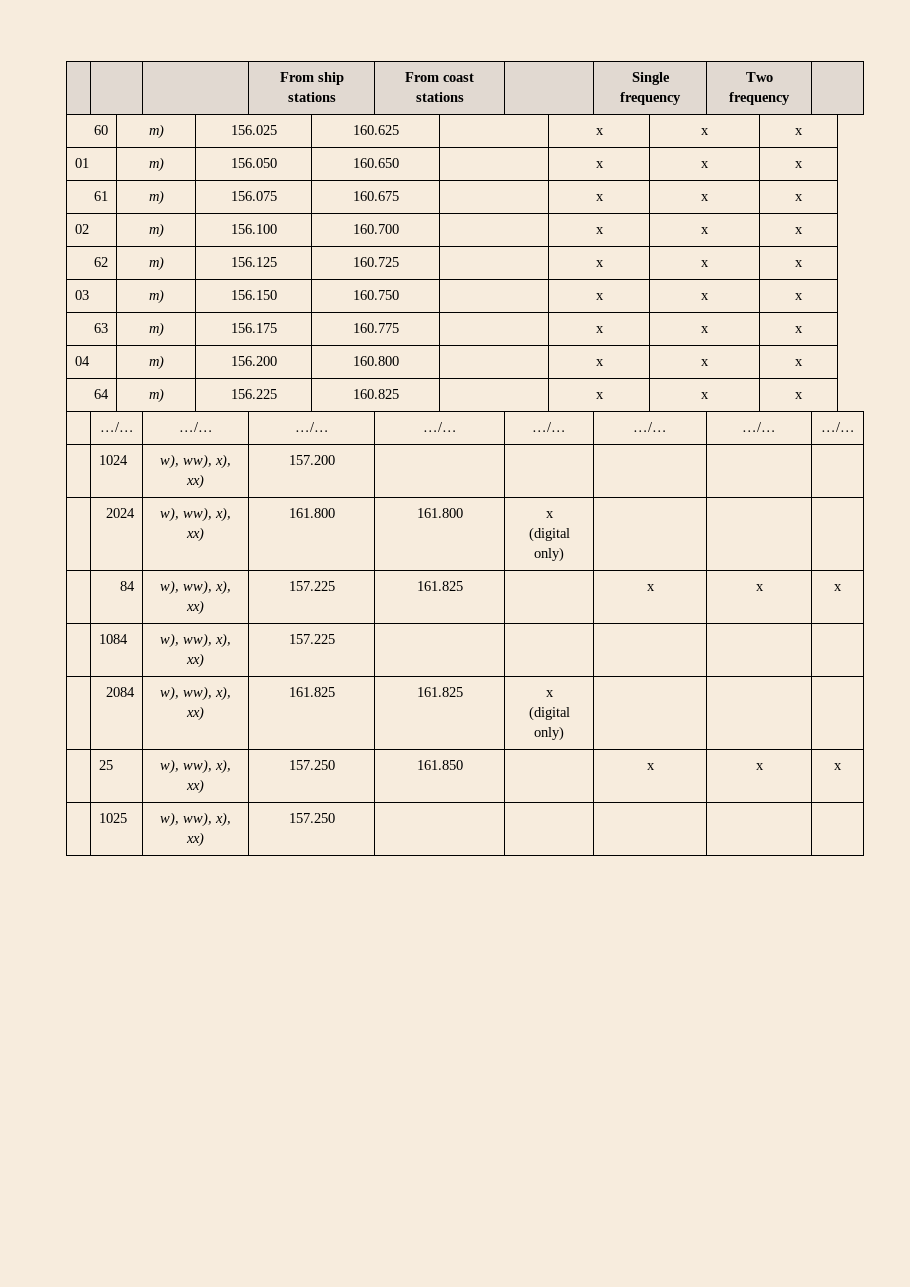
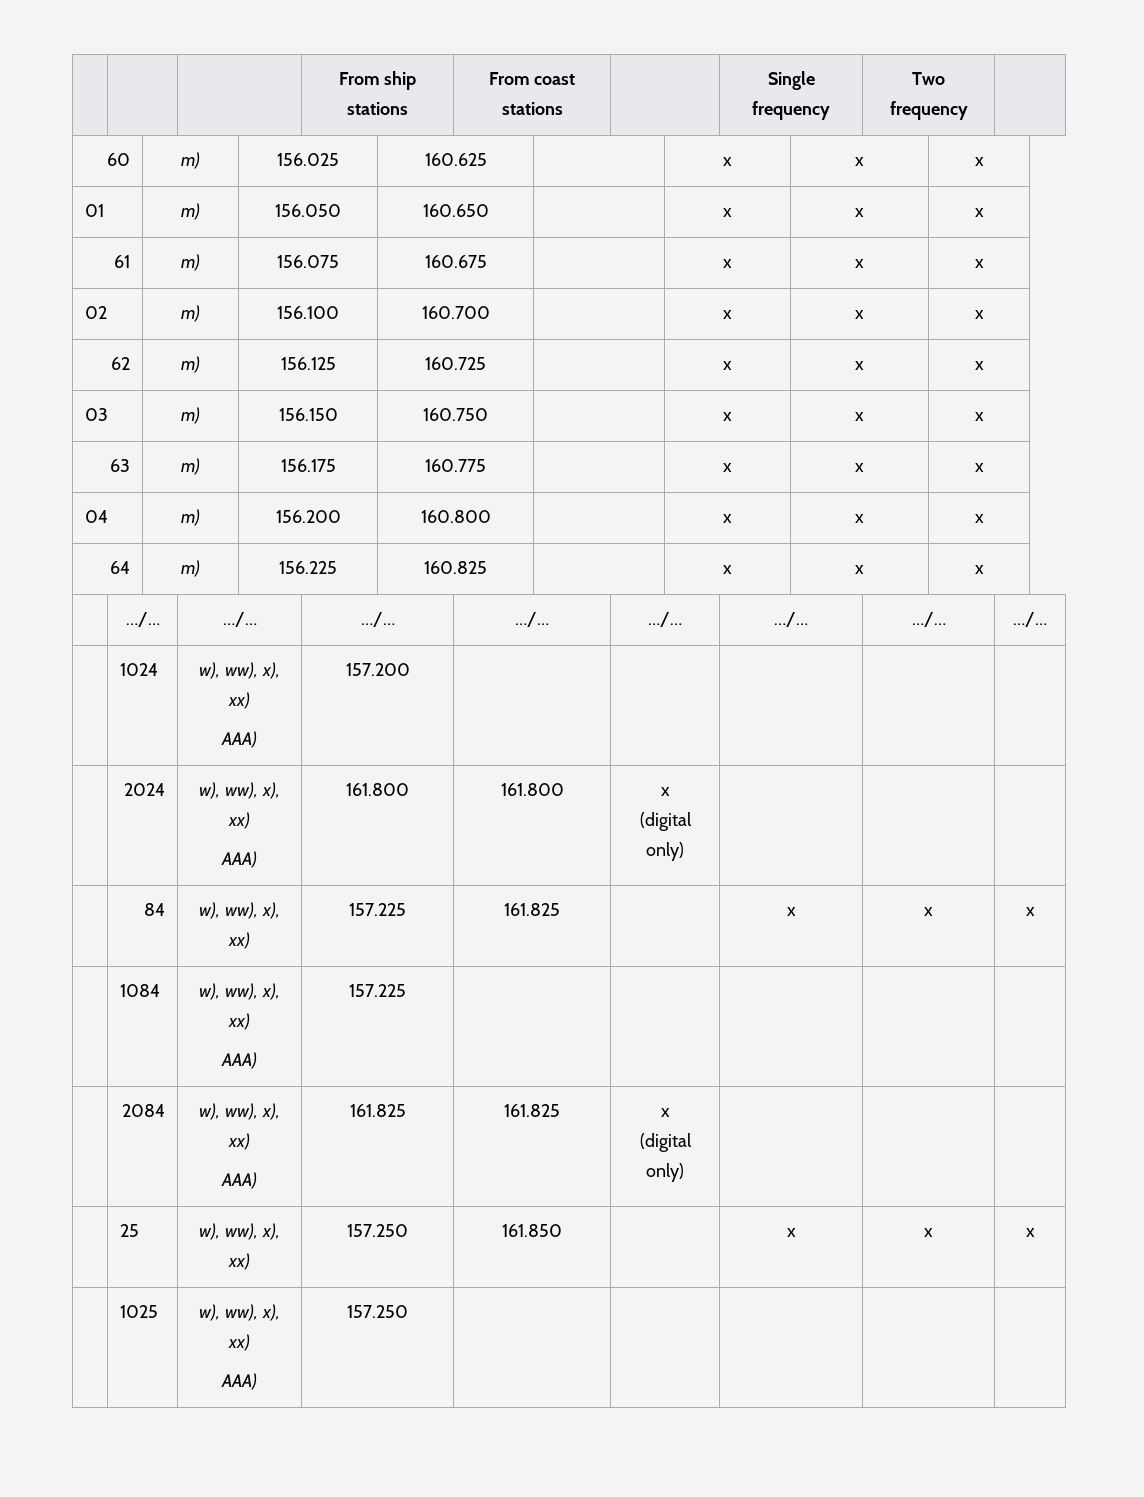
- | 1024 | w), ww), x), xx) | 157.200 | | | | |
+ | 1024 | w), ww), x), xx)
+ AAA) | 157.200 | | | | |
- | 2024 | w), ww), x), xx) | 161.800 | 161.800 | x
+ | 2024 | w), ww), x), xx)
+ AAA) | 161.800 | 161.800 | x
- | 1084 | w), ww), x), xx) | 157.225 | | | | |
+ | 1084 | w), ww), x), xx)
+ AAA) | 157.225 | | | | |
- | 2084 | w), ww), x), xx) | 161.825 | 161.825 | x
+ | 2084 | w), ww), x), xx)
+ AAA) | 161.825 | 161.825 | x
- | 1025 | w), ww), x), xx) | 157.250 | | | | |
+ | 1025 | w), ww), x), xx)
+ AAA) | 157.250 | | | | |

